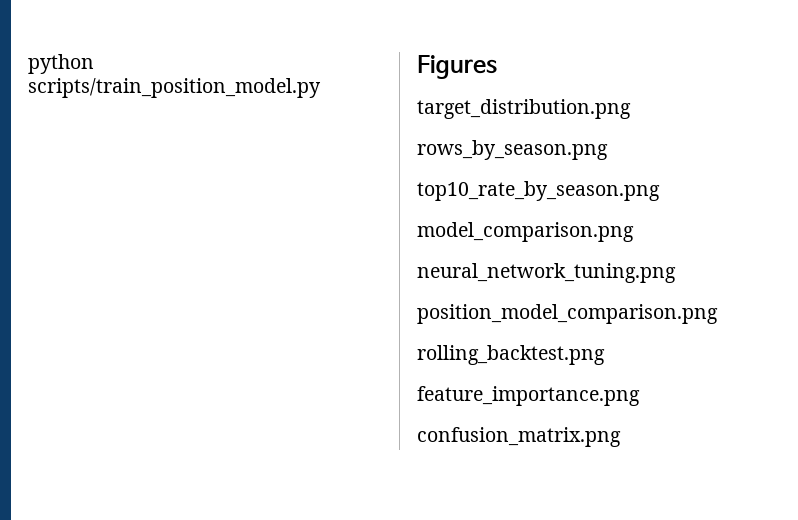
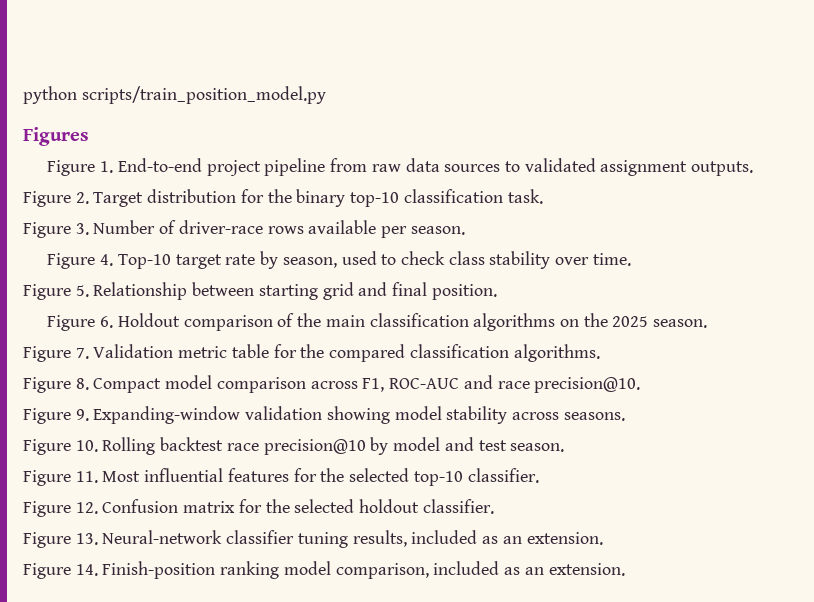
- target_distribution.png
- rows_by_season.png
- top10_rate_by_season.png
- model_comparison.png
- neural_network_tuning.png
- position_model_comparison.png
- rolling_backtest.png
- feature_importance.png
- confusion_matrix.png
+ Figure 1. End-to-end project pipeline from raw data sources to validated assignment outputs.
+ Figure 2. Target distribution for the binary top-10 classification task.
+ Figure 3. Number of driver-race rows available per season.
+ Figure 4. Top-10 target rate by season, used to check class stability over time.
+ Figure 5. Relationship between starting grid and final position.
+ Figure 6. Holdout comparison of the main classification algorithms on the 2025 season.
+ Figure 7. Validation metric table for the compared classification algorithms.
+ Figure 8. Compact model comparison across F1, ROC-AUC and race precision@10.
+ Figure 9. Expanding-window validation showing model stability across seasons.
+ Figure 10. Rolling backtest race precision@10 by model and test season.
+ Figure 11. Most influential features for the selected top-10 classifier.
+ Figure 12. Confusion matrix for the selected holdout classifier.
+ Figure 13. Neural-network classifier tuning results, included as an extension.
+ Figure 14. Finish-position ranking model comparison, included as an extension.

